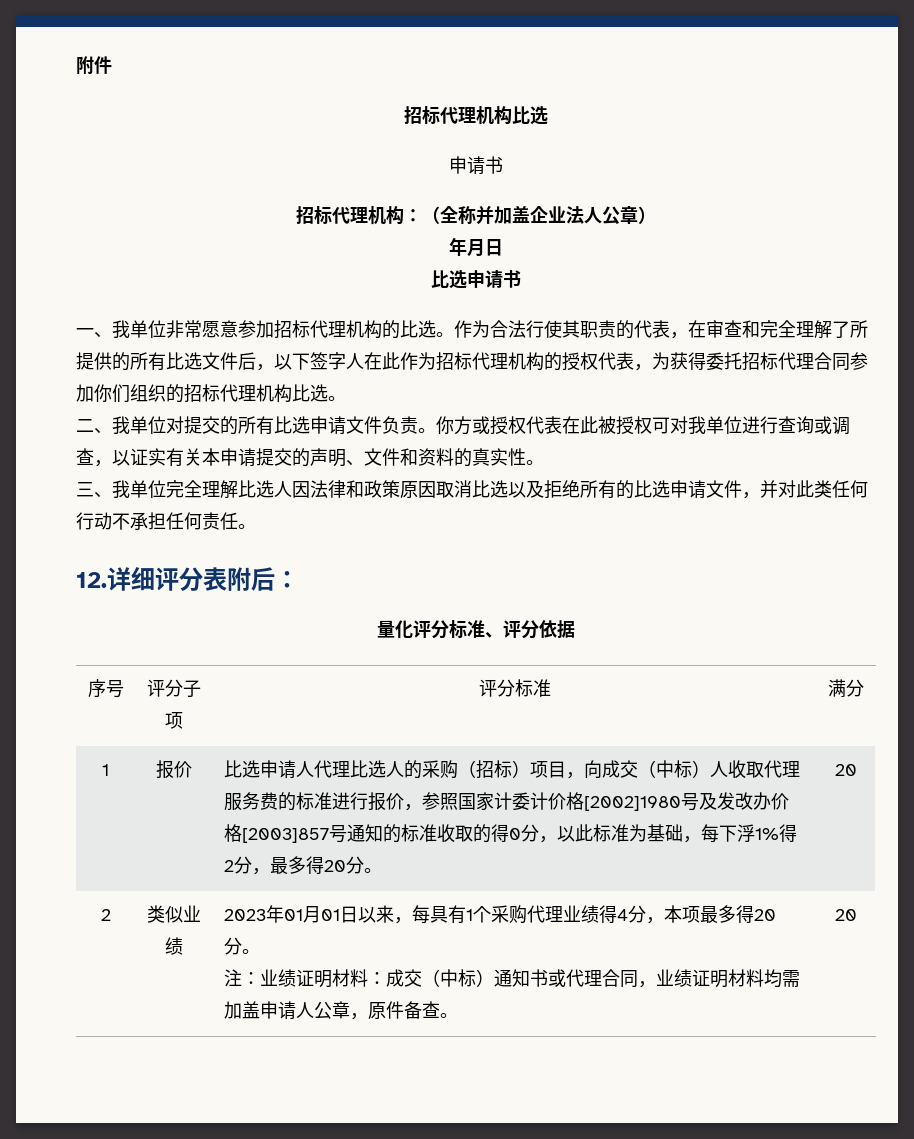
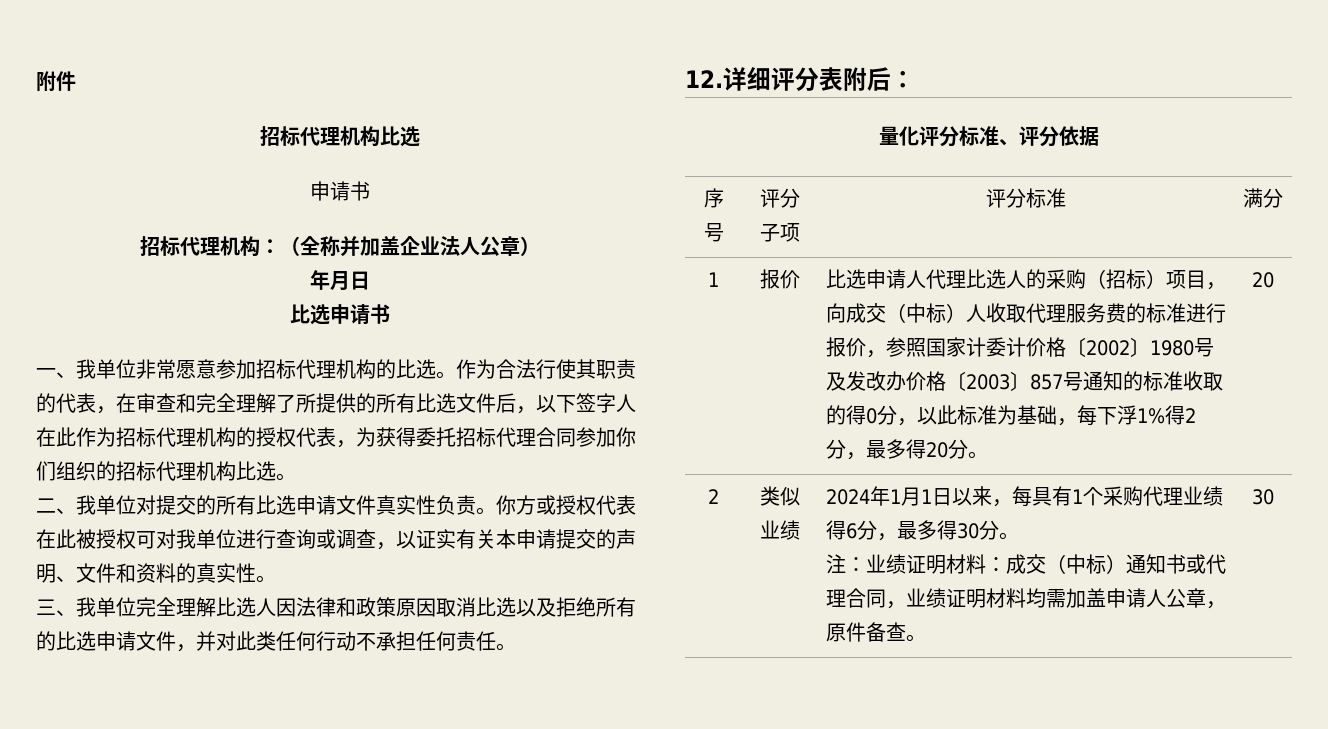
- 二、我单位对提交的所有比选申请文件负责。
+ 二、我单位对提交的所有比选申请文件真实性负责。
- 比选申请人代理比选人的采购（招标）项目，向成交（中标）人收取代理服务费的标准进行报价，参照国家计委计价格[2002]1980号及发改办价格[2003]857号通知的标准收取的得0分，以此标准为基础，每下浮1%得2分，最多得20分。
+ 比选申请人代理比选人的采购（招标）项目，向成交（中标）人收取代理服务费的标准进行报价，参照国家计委计价格〔2002〕1980号及发改办价格〔2003〕857号通知的标准收取的得0分，以此标准为基础，每下浮1%得2分，最多得20分。
- 2023年01月01日以来，每具有1个采购代理业绩得4分，本项最多得20分。
+ 2024年1月1日以来，每具有1个采购代理业绩得6分，最多得30分。
- 注：业绩证明材料：成交（中标）通知书或代理合同，业绩证明材料均需加盖申请人公章，原件备查。 | 20
+ 注：业绩证明材料：成交（中标）通知书或代理合同，业绩证明材料均需加盖申请人公章，原件备查。 | 30

